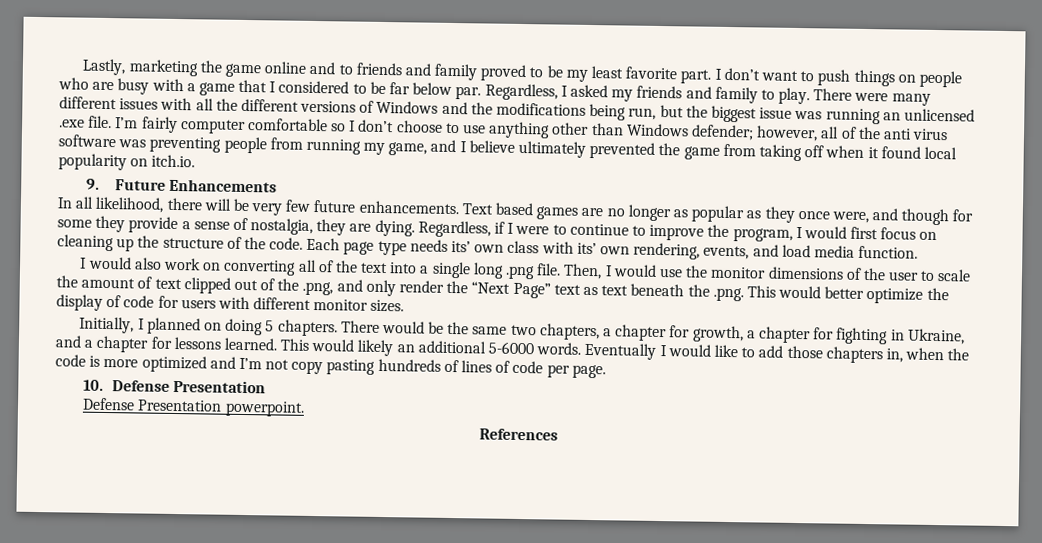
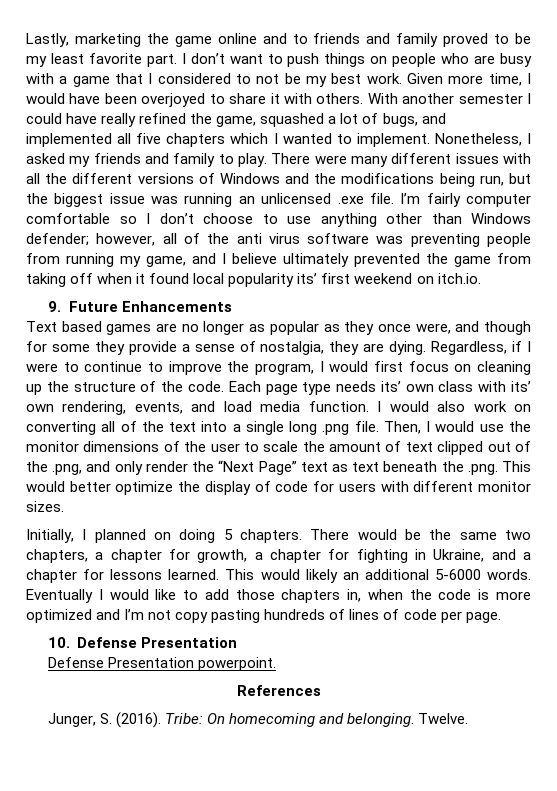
- I don’t want to push things on people who are busy with a game that I considered to be far below par. Regardless, I asked my friends and family to play.
+ I don’t want to push things on people who are busy with a game that I considered to not be my best work. Given more time, I would have been overjoyed to share it with others. With another semester I could have really refined the game, squashed a lot of bugs, and implemented all five chapters which I wanted to implement. Nonetheless, I asked my friends and family to play.
- I’m fairly computer comfortable so I don’t choose to use anything other than Windows defender; however, all of the anti virus software was preventing people from running my game, and I believe ultimately prevented the game from taking off when it found local popularity on itch.io.
+ I’m fairly computer comfortable so I don’t choose to use anything other than Windows defender; however, all of the anti virus software was preventing people from running my game, and I believe ultimately prevented the game from taking off when it found local popularity its’ first weekend on itch.io.
- In all likelihood, there will be very few future enhancements.
- Each page type needs its’ own class with its’ own rendering, events, and load media function.
- I would also work on converting all of the text into a single long .png file.
+ Each page type needs its’ own class with its’ own rendering, events, and load media function. I would also work on converting all of the text into a single long .png file.
+ Junger, S. (2016). Tribe: On homecoming and belonging. Twelve.

